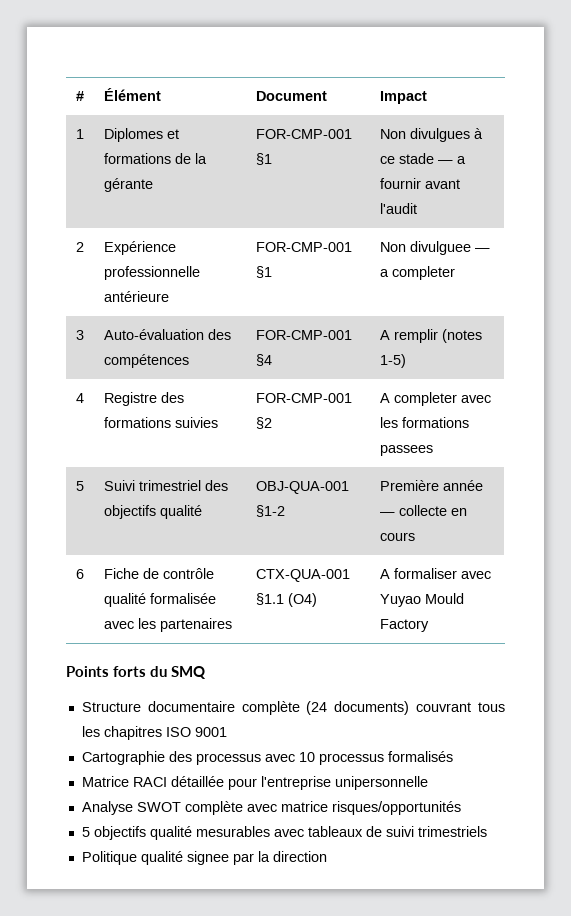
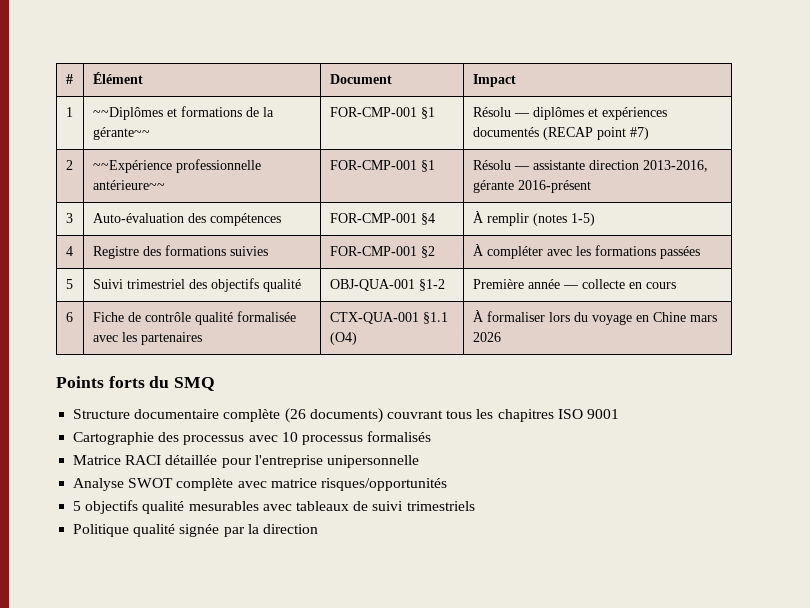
- 1 | Diplomes et formations de la gérante | FOR-CMP-001 §1 | Non divulgues à ce stade — a fournir avant l'audit
- 2 | Expérience professionnelle antérieure | FOR-CMP-001 §1 | Non divulguee — a completer
+ 1 | ~~Diplômes et formations de la gérante~~ | FOR-CMP-001 §1 | Résolu — diplômes et expériences documentés (RECAP point #7)
+ 2 | ~~Expérience professionnelle antérieure~~ | FOR-CMP-001 §1 | Résolu — assistante direction 2013-2016, gérante 2016-présent
- 3 | Auto-évaluation des compétences | FOR-CMP-001 §4 | A remplir (notes 1-5)
+ 3 | Auto-évaluation des compétences | FOR-CMP-001 §4 | À remplir (notes 1-5)
- 4 | Registre des formations suivies | FOR-CMP-001 §2 | A completer avec les formations passees
+ 4 | Registre des formations suivies | FOR-CMP-001 §2 | À compléter avec les formations passées
- 6 | Fiche de contrôle qualité formalisée avec les partenaires | CTX-QUA-001 §1.1 (O4) | A formaliser avec Yuyao Mould Factory
+ 6 | Fiche de contrôle qualité formalisée avec les partenaires | CTX-QUA-001 §1.1 (O4) | À formaliser lors du voyage en Chine mars 2026
- Structure documentaire complète (24 documents) couvrant tous les chapitres ISO 9001
+ Structure documentaire complète (26 documents) couvrant tous les chapitres ISO 9001
- Politique qualité signee par la direction
+ Politique qualité signée par la direction

